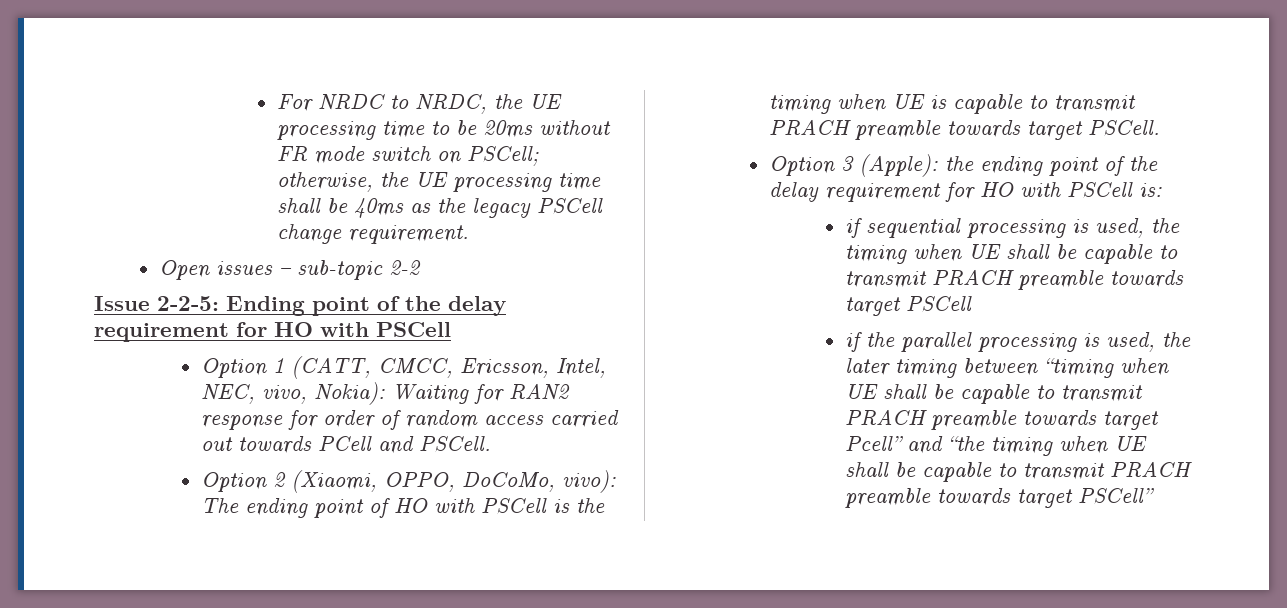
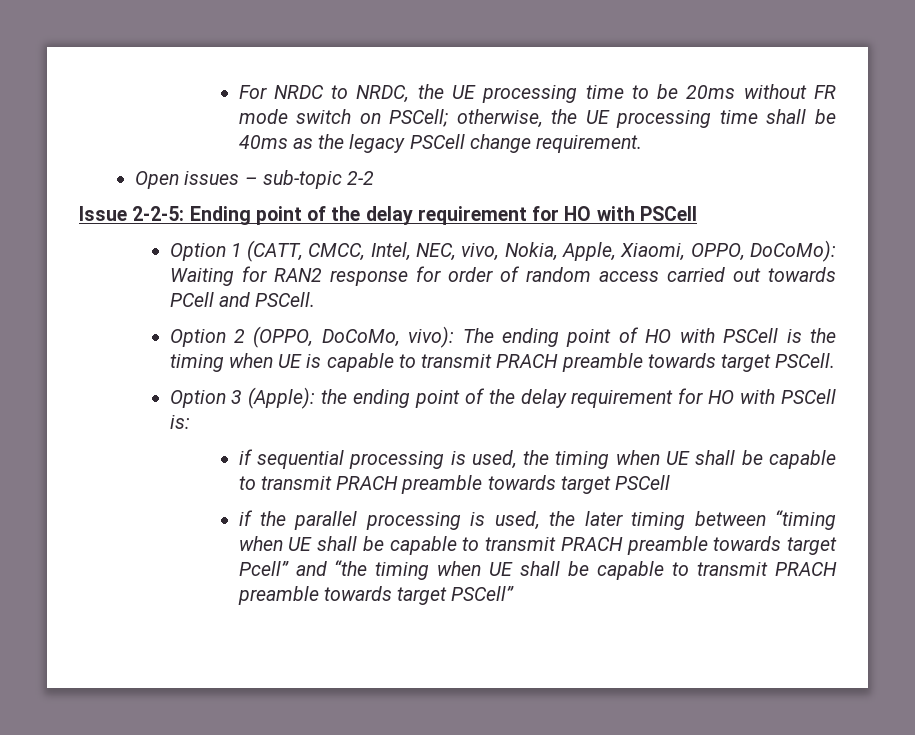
- Option 1 (CATT, CMCC, Ericsson, Intel, NEC, vivo, Nokia): Waiting for RAN2 response for order of random access carried out towards PCell and PSCell.
+ Option 1 (CATT, CMCC, Intel, NEC, vivo, Nokia, Apple, Xiaomi, OPPO, DoCoMo): Waiting for RAN2 response for order of random access carried out towards PCell and PSCell.
- Option 2 (Xiaomi, OPPO, DoCoMo, vivo): The ending point of HO with PSCell is the timing when UE is capable to transmit PRACH preamble towards target PSCell.
+ Option 2 (OPPO, DoCoMo, vivo): The ending point of HO with PSCell is the timing when UE is capable to transmit PRACH preamble towards target PSCell.

